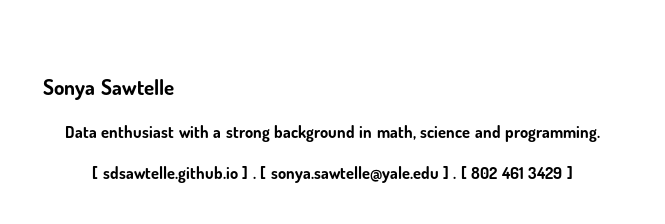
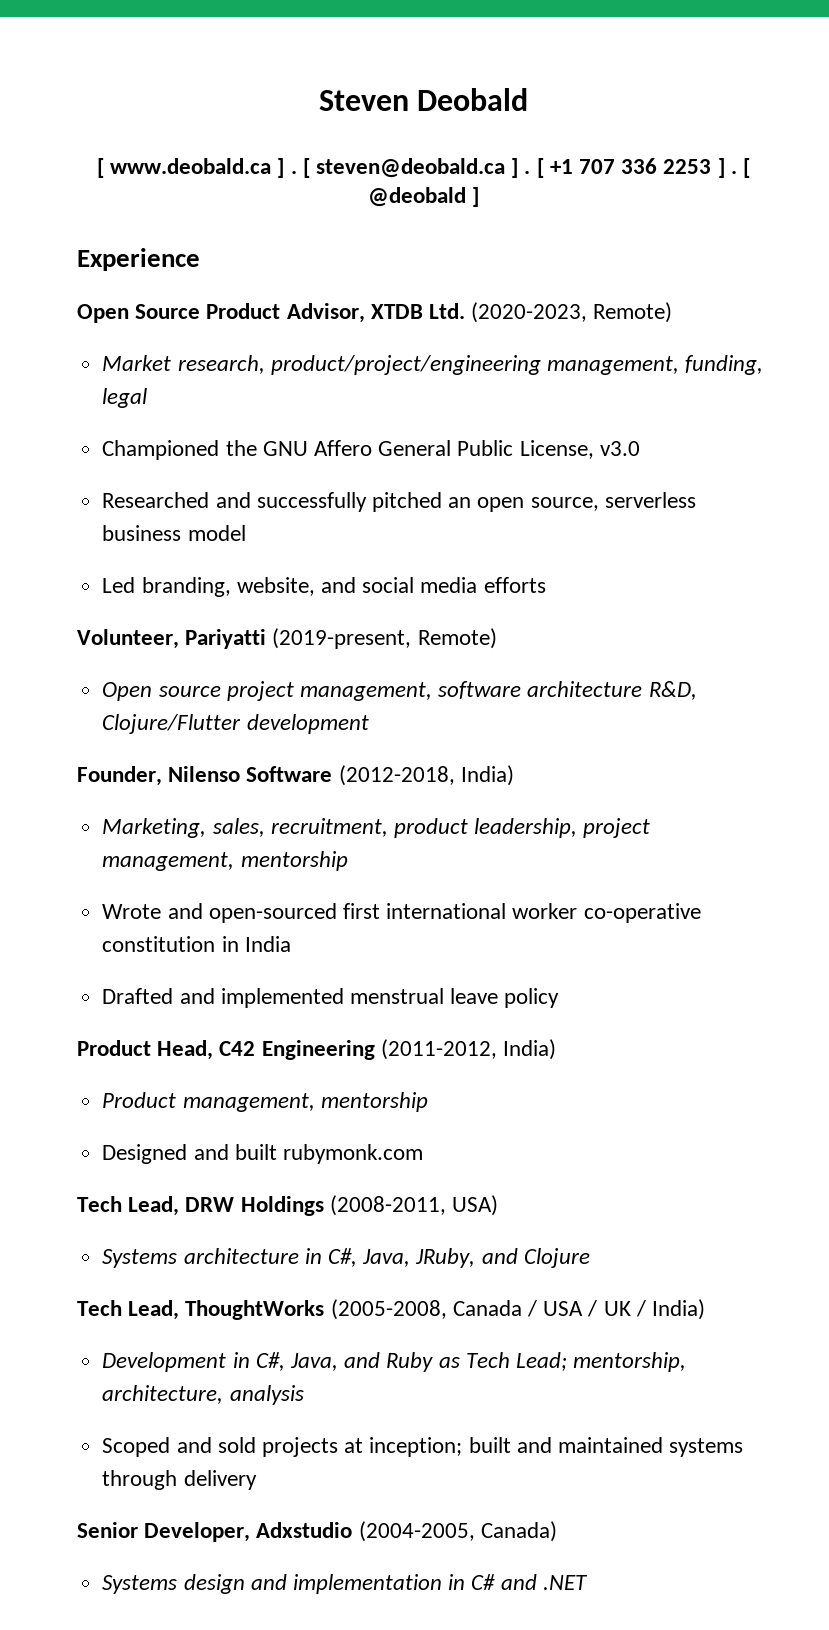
- Sonya Sawtelle
- Data enthusiast with a strong background in math, science and programming.
- [ sdsawtelle.github.io ] . [ sonya.sawtelle@yale.edu ] . [ 802 461 3429 ]
+ Steven Deobald
+ [ www.deobald.ca ] . [ steven@deobald.ca ] . [ +1 707 336 2253 ] . [ @deobald ]
+ Experience
+ Open Source Product Advisor, XTDB Ltd. (2020-2023, Remote)
+ Market research, product/project/engineering management, funding, legal
+ Championed the GNU Affero General Public License, v3.0
+ Researched and successfully pitched an open source, serverless business model
+ Led branding, website, and social media efforts
+ Volunteer, Pariyatti (2019-present, Remote)
+ Open source project management, software architecture R&D, Clojure/Flutter development
+ Founder, Nilenso Software (2012-2018, India)
+ Marketing, sales, recruitment, product leadership, project management, mentorship
+ Wrote and open-sourced first international worker co-operative constitution in India
+ Drafted and implemented menstrual leave policy
+ Product Head, C42 Engineering (2011-2012, India)
+ Product management, mentorship
+ Designed and built rubymonk.com
+ Tech Lead, DRW Holdings (2008-2011, USA)
+ Systems architecture in C#, Java, JRuby, and Clojure
+ Tech Lead, ThoughtWorks (2005-2008, Canada / USA / UK / India)
+ Development in C#, Java, and Ruby as Tech Lead; mentorship, architecture, analysis
+ Scoped and sold projects at inception; built and maintained systems through delivery
+ Senior Developer, Adxstudio (2004-2005, Canada)
+ Systems design and implementation in C# and .NET

